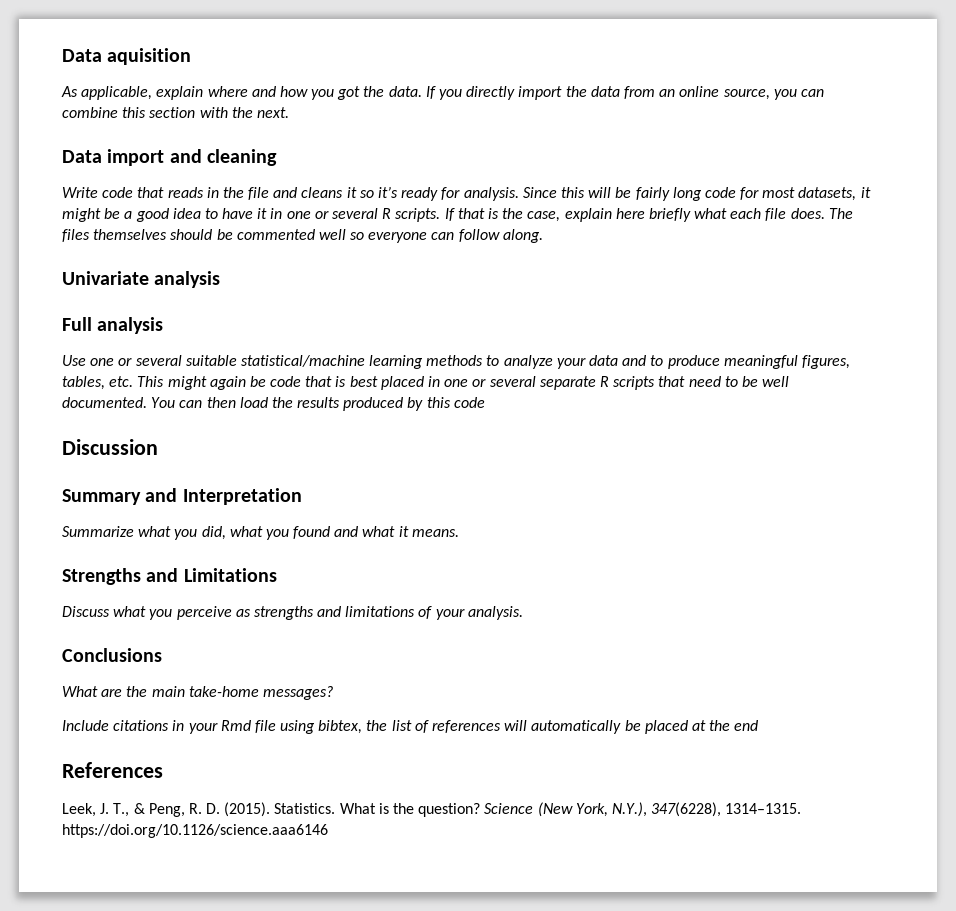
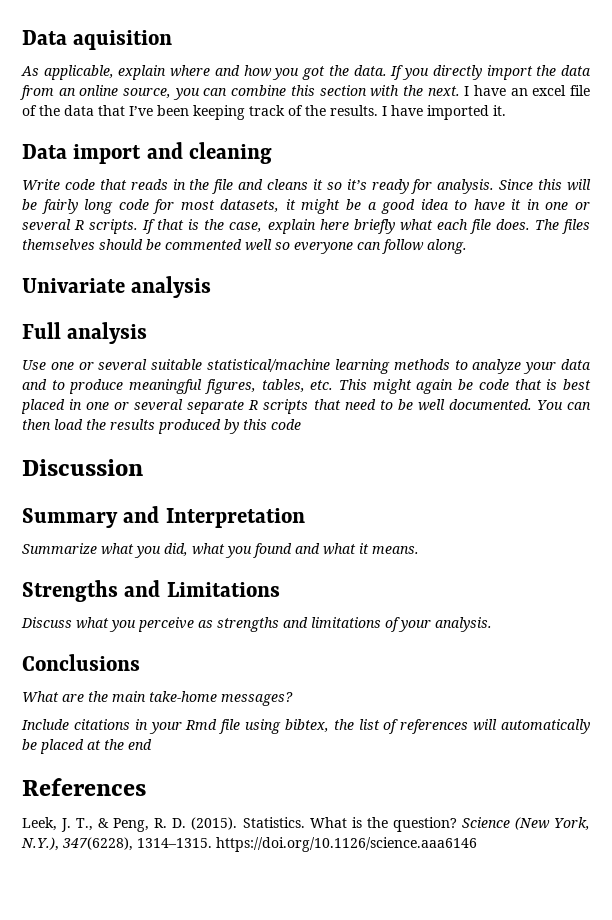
+ I have an excel file of the data that I’ve been keeping track of the results. I have imported it.

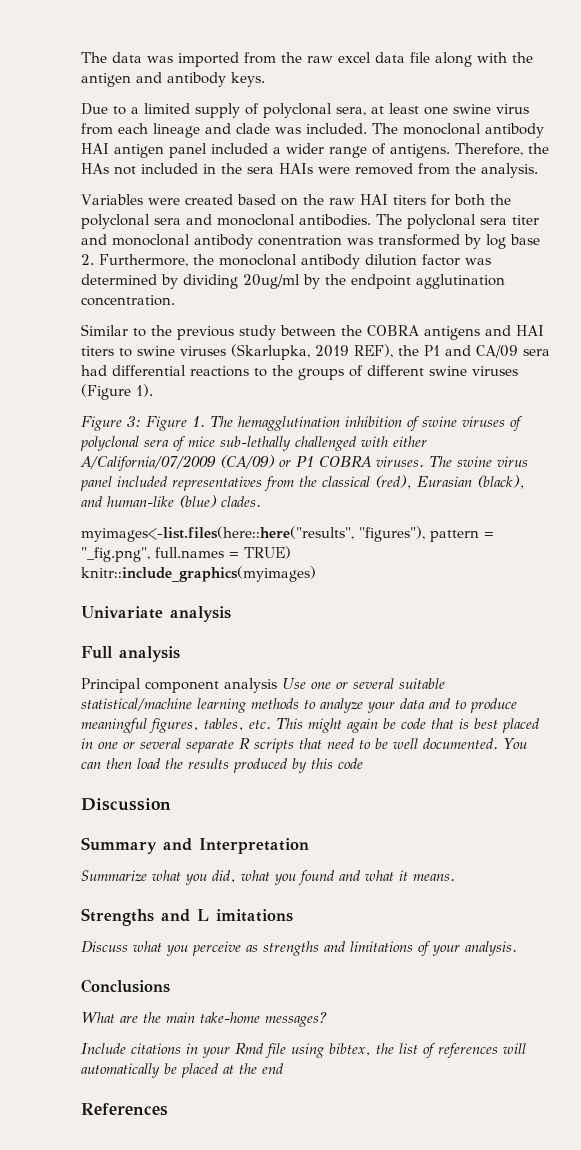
- Data aquisition
- As applicable, explain where and how you got the data. If you directly import the data from an online source, you can combine this section with the next. I have an excel file of the data that I’ve been keeping track of the results. I have imported it.
- Data import and cleaning
- Write code that reads in the file and cleans it so it’s ready for analysis. Since this will be fairly long code for most datasets, it might be a good idea to have it in one or several R scripts. If that is the case, explain here briefly what each file does. The files themselves should be commented well so everyone can follow along.
+ The data was imported from the raw excel data file along with the antigen and antibody keys.
+ Due to a limited supply of polyclonal sera, at least one swine virus from each lineage and clade was included. The monoclonal antibody HAI antigen panel included a wider range of antigens. Therefore, the HAs not included in the sera HAIs were removed from the analysis.
+ Variables were created based on the raw HAI titers for both the polyclonal sera and monoclonal antibodies. The polyclonal sera titer and monoclonal antibody conentration was transformed by log base 2. Furthermore, the monoclonal antibody dilution factor was determined by dividing 20ug/ml by the endpoint agglutination concentration.
+ Similar to the previous study between the COBRA antigens and HAI titers to swine viruses (Skarlupka, 2019 REF), the P1 and CA/09 sera had differential reactions to the groups of different swine viruses (Figure 1).
+ Figure 3: Figure 1. The hemagglutination inhibition of swine viruses of polyclonal sera of mice sub-lethally challenged with either A/California/07/2009 (CA/09) or P1 COBRA viruses. The swine virus panel included representatives from the classical (red), Eurasian (black), and human-like (blue) clades.
+ myimages<-list.files(here::here("results", "figures"), pattern = "_fig.png", full.names = TRUE)
+ knitr::include_graphics(myimages)
- Use one or several suitable statistical/machine learning methods to analyze your data and to produce meaningful figures, tables, etc. This might again be code that is best placed in one or several separate R scripts that need to be well documented.
+ Principal component analysis Use one or several suitable statistical/machine learning methods to analyze your data and to produce meaningful figures, tables, etc. This might again be code that is best placed in one or several separate R scripts that need to be well documented.
- Strengths and Limitations
+ Strengths and L imitations
- Leek, J. T., & Peng, R. D. (2015). Statistics. What is the question? Science (New York, N.Y.), 347(6228), 1314–1315. https://doi.org/10.1126/science.aaa6146

